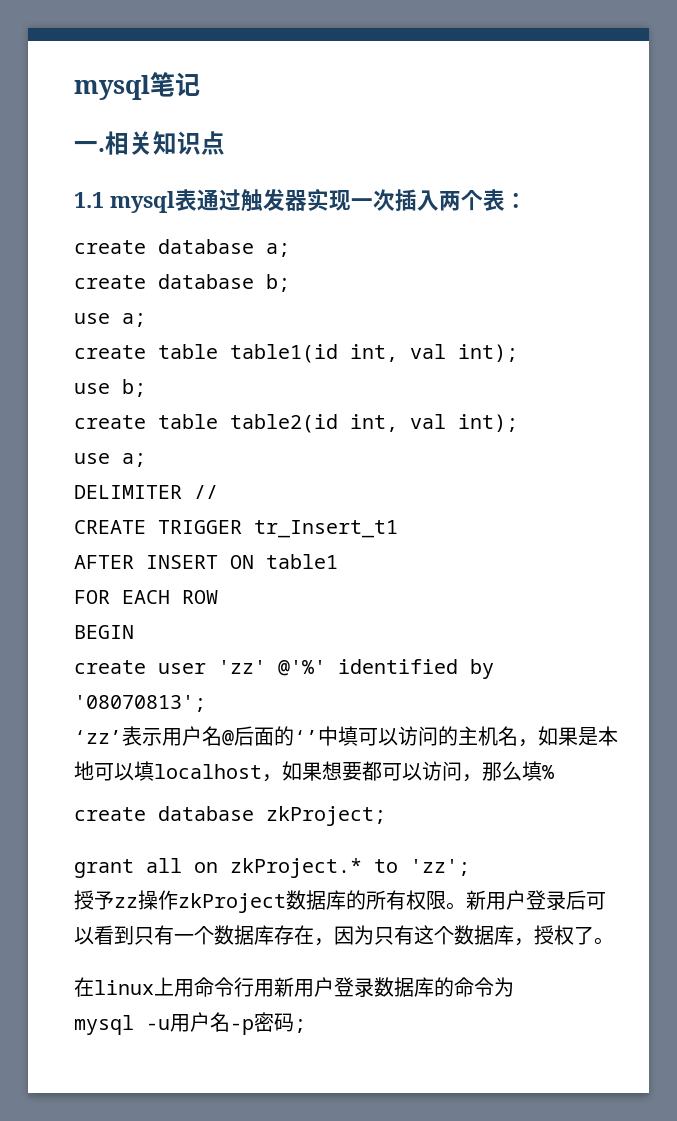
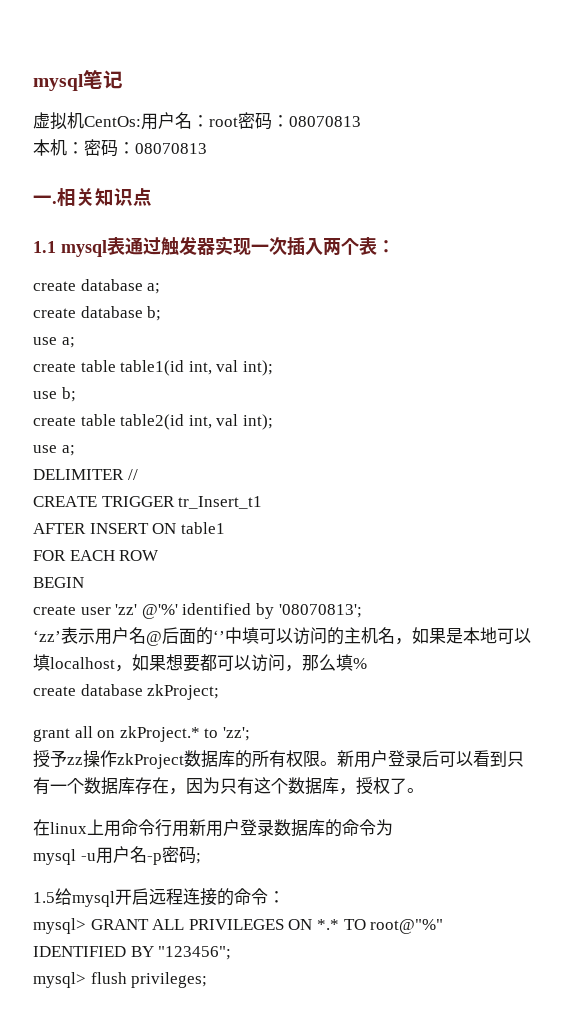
+ 虚拟机CentOs:用户名：root密码：08070813
+ 本机：密码：08070813
+ 1.5给mysql开启远程连接的命令：
+ mysql> GRANT ALL PRIVILEGES ON *.* TO root@"%" IDENTIFIED BY "123456";
+ mysql> flush privileges;

